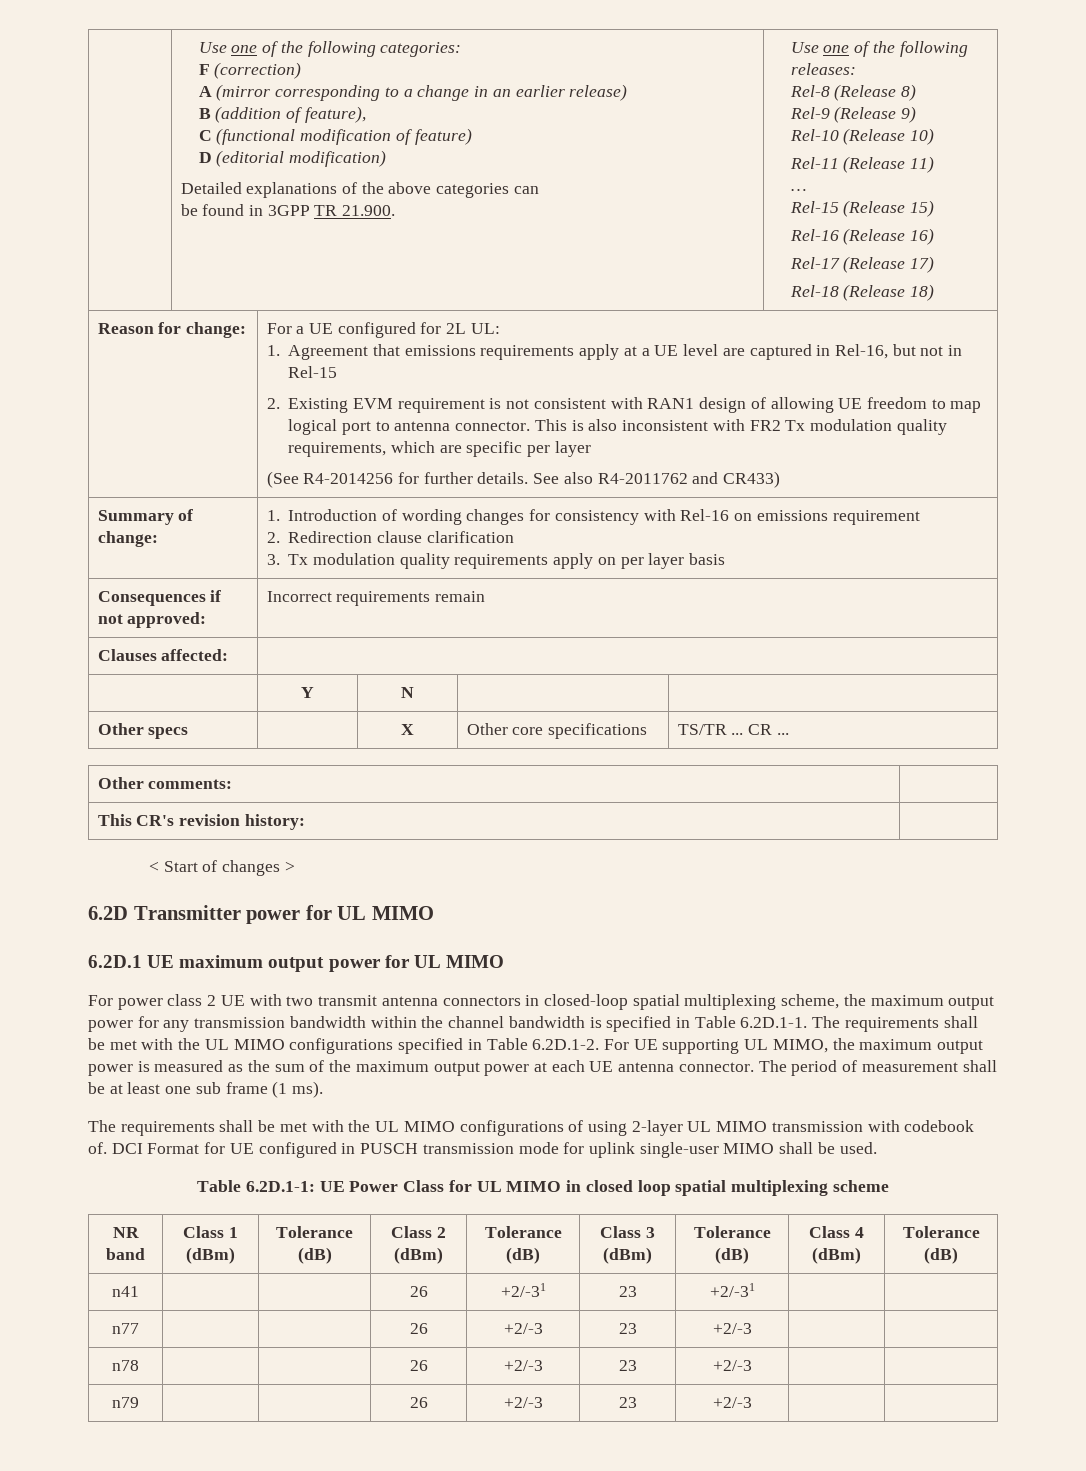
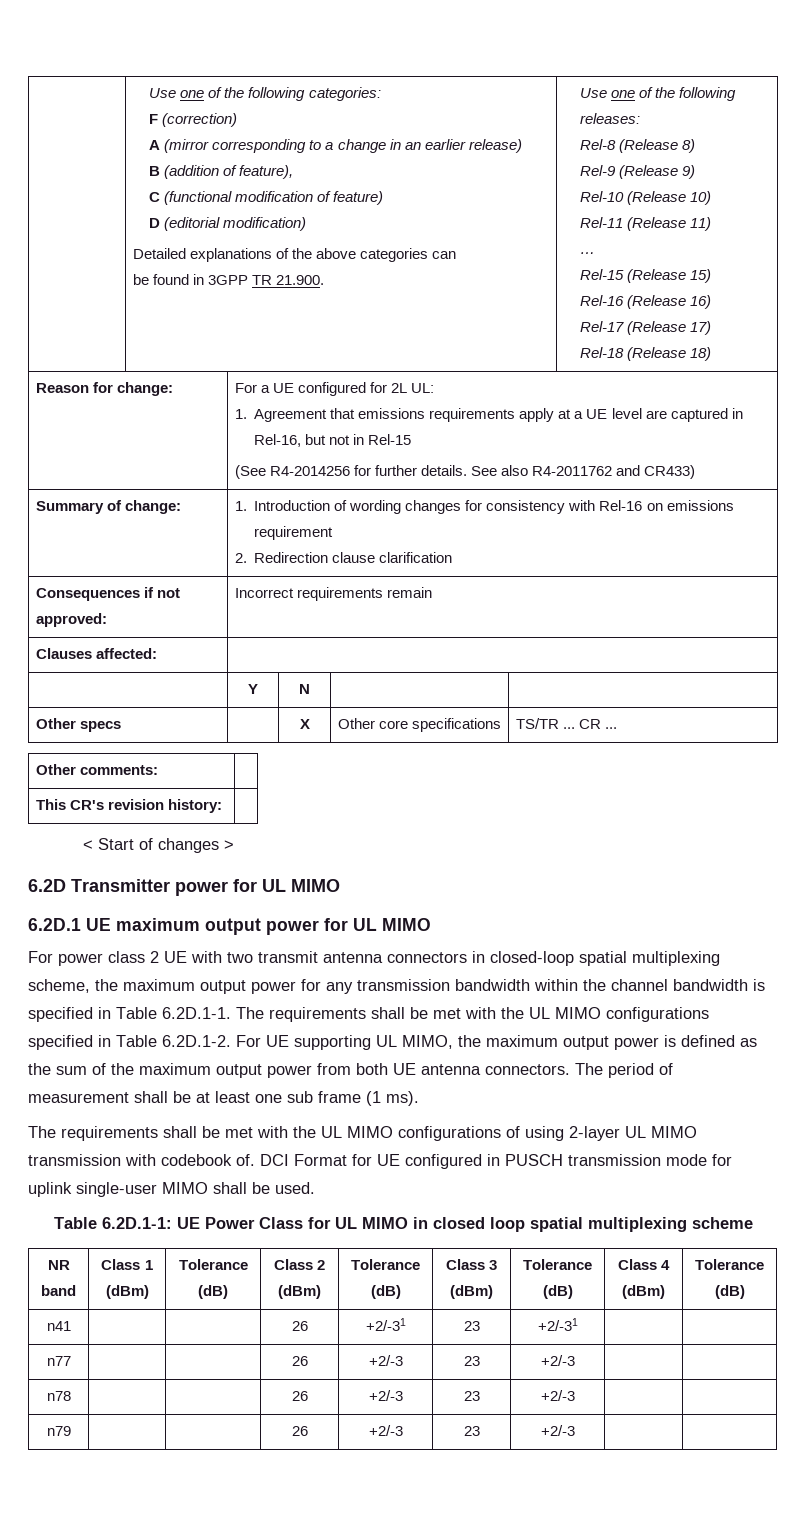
- 2. Existing EVM requirement is not consistent with RAN1 design of allowing UE freedom to map logical port to antenna connector. This is also inconsistent with FR2 Tx modulation quality requirements, which are specific per layer
  Summary of change: | 1. Introduction of wording changes for consistency with Rel-16 on emissions requirement
  2. Redirection clause clarification
- 3. Tx modulation quality requirements apply on per layer basis
- For power class 2 UE with two transmit antenna connectors in closed-loop spatial multiplexing scheme, the maximum output power for any transmission bandwidth within the channel bandwidth is specified in Table 6.2D.1-1. The requirements shall be met with the UL MIMO configurations specified in Table 6.2D.1-2. For UE supporting UL MIMO, the maximum output power is measured as the sum of the maximum output power at each UE antenna connector.
+ For power class 2 UE with two transmit antenna connectors in closed-loop spatial multiplexing scheme, the maximum output power for any transmission bandwidth within the channel bandwidth is specified in Table 6.2D.1-1. The requirements shall be met with the UL MIMO configurations specified in Table 6.2D.1-2. For UE supporting UL MIMO, the maximum output power is defined as the sum of the maximum output power from both UE antenna connectors.

